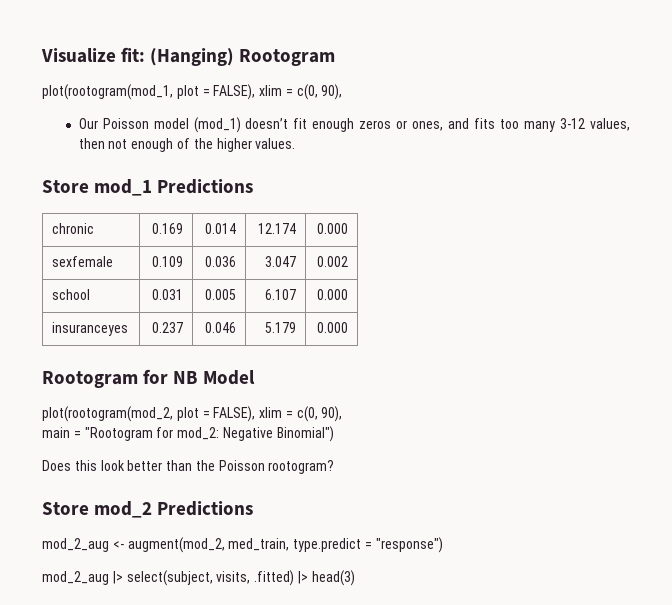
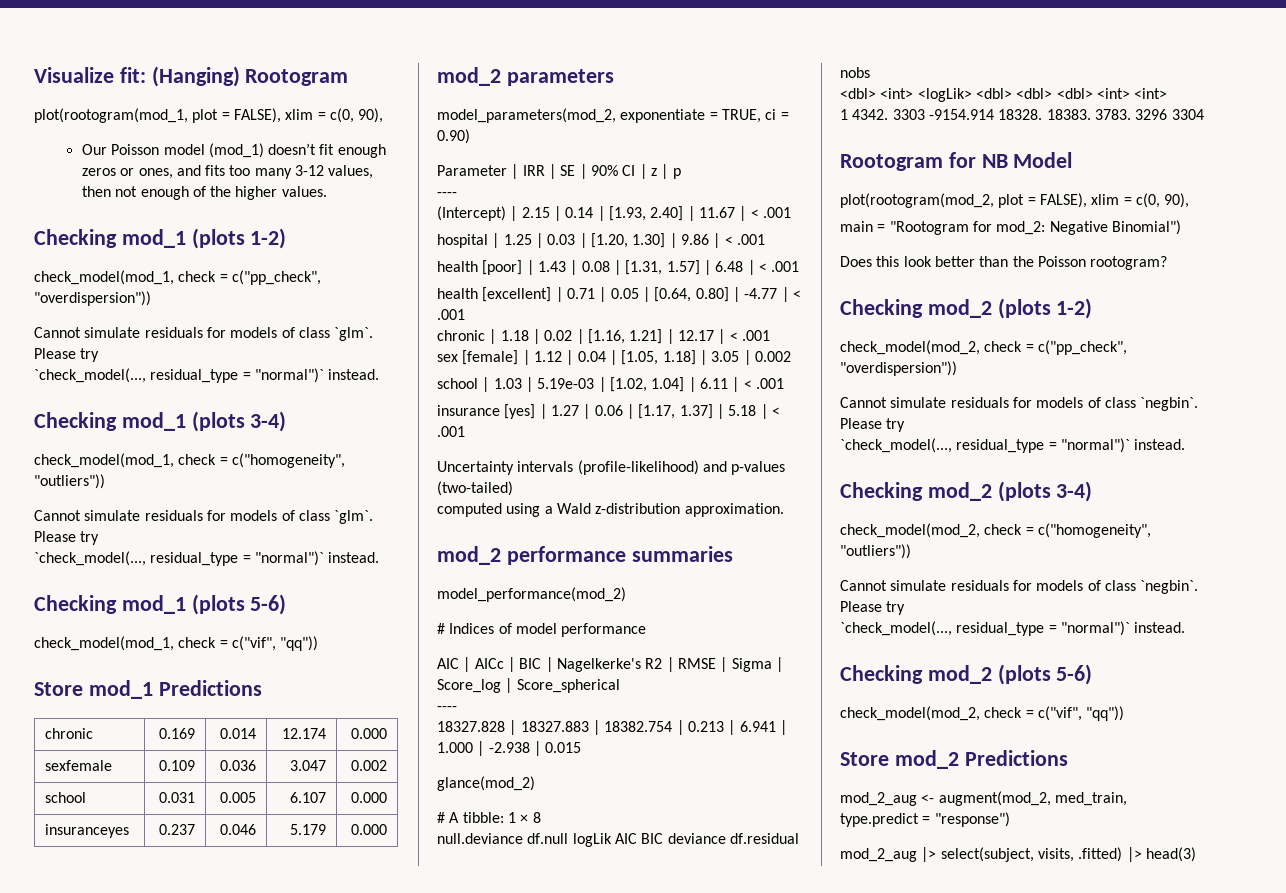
+ Checking mod_1 (plots 1-2)
+ check_model(mod_1, check = c("pp_check", "overdispersion"))
+ Cannot simulate residuals for models of class `glm`. Please try
+ `check_model(..., residual_type = "normal")` instead.
+ Checking mod_1 (plots 3-4)
+ check_model(mod_1, check = c("homogeneity", "outliers"))
+ Cannot simulate residuals for models of class `glm`. Please try
+ `check_model(..., residual_type = "normal")` instead.
+ Checking mod_1 (plots 5-6)
+ check_model(mod_1, check = c("vif", "qq"))
+ mod_2 parameters
+ model_parameters(mod_2, exponentiate = TRUE, ci = 0.90)
+ Parameter | IRR | SE | 90% CI | z | p
+ ----
+ (Intercept) | 2.15 | 0.14 | [1.93, 2.40] | 11.67 | < .001
+ hospital | 1.25 | 0.03 | [1.20, 1.30] | 9.86 | < .001
+ health [poor] | 1.43 | 0.08 | [1.31, 1.57] | 6.48 | < .001
+ health [excellent] | 0.71 | 0.05 | [0.64, 0.80] | -4.77 | < .001
+ chronic | 1.18 | 0.02 | [1.16, 1.21] | 12.17 | < .001
+ sex [female] | 1.12 | 0.04 | [1.05, 1.18] | 3.05 | 0.002
+ school | 1.03 | 5.19e-03 | [1.02, 1.04] | 6.11 | < .001
+ insurance [yes] | 1.27 | 0.06 | [1.17, 1.37] | 5.18 | < .001
+ Uncertainty intervals (profile-likelihood) and p-values (two-tailed)
+ computed using a Wald z-distribution approximation.
+ mod_2 performance summaries
+ model_performance(mod_2)
+ # Indices of model performance
+ AIC | AICc | BIC | Nagelkerke's R2 | RMSE | Sigma | Score_log | Score_spherical
+ ----
+ 18327.828 | 18327.883 | 18382.754 | 0.213 | 6.941 | 1.000 | -2.938 | 0.015
+ glance(mod_2)
+ # A tibble: 1 × 8
+ null.deviance df.null logLik AIC BIC deviance df.residual nobs
+ <dbl> <int> <logLik> <dbl> <dbl> <dbl> <int> <int>
+ 1 4342. 3303 -9154.914 18328. 18383. 3783. 3296 3304
+ Checking mod_2 (plots 1-2)
+ check_model(mod_2, check = c("pp_check", "overdispersion"))
+ Cannot simulate residuals for models of class `negbin`. Please try
+ `check_model(..., residual_type = "normal")` instead.
+ Checking mod_2 (plots 3-4)
+ check_model(mod_2, check = c("homogeneity", "outliers"))
+ Cannot simulate residuals for models of class `negbin`. Please try
+ `check_model(..., residual_type = "normal")` instead.
+ Checking mod_2 (plots 5-6)
+ check_model(mod_2, check = c("vif", "qq"))

